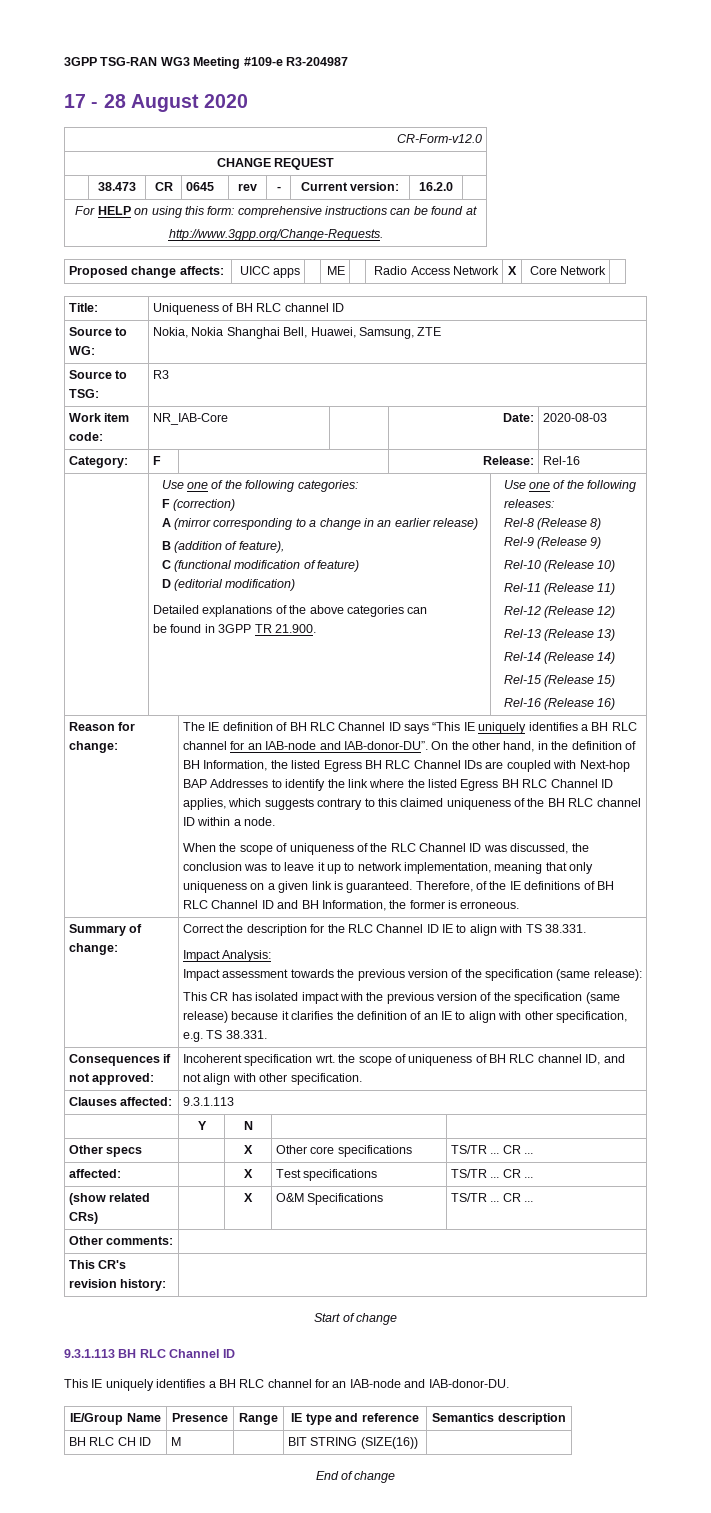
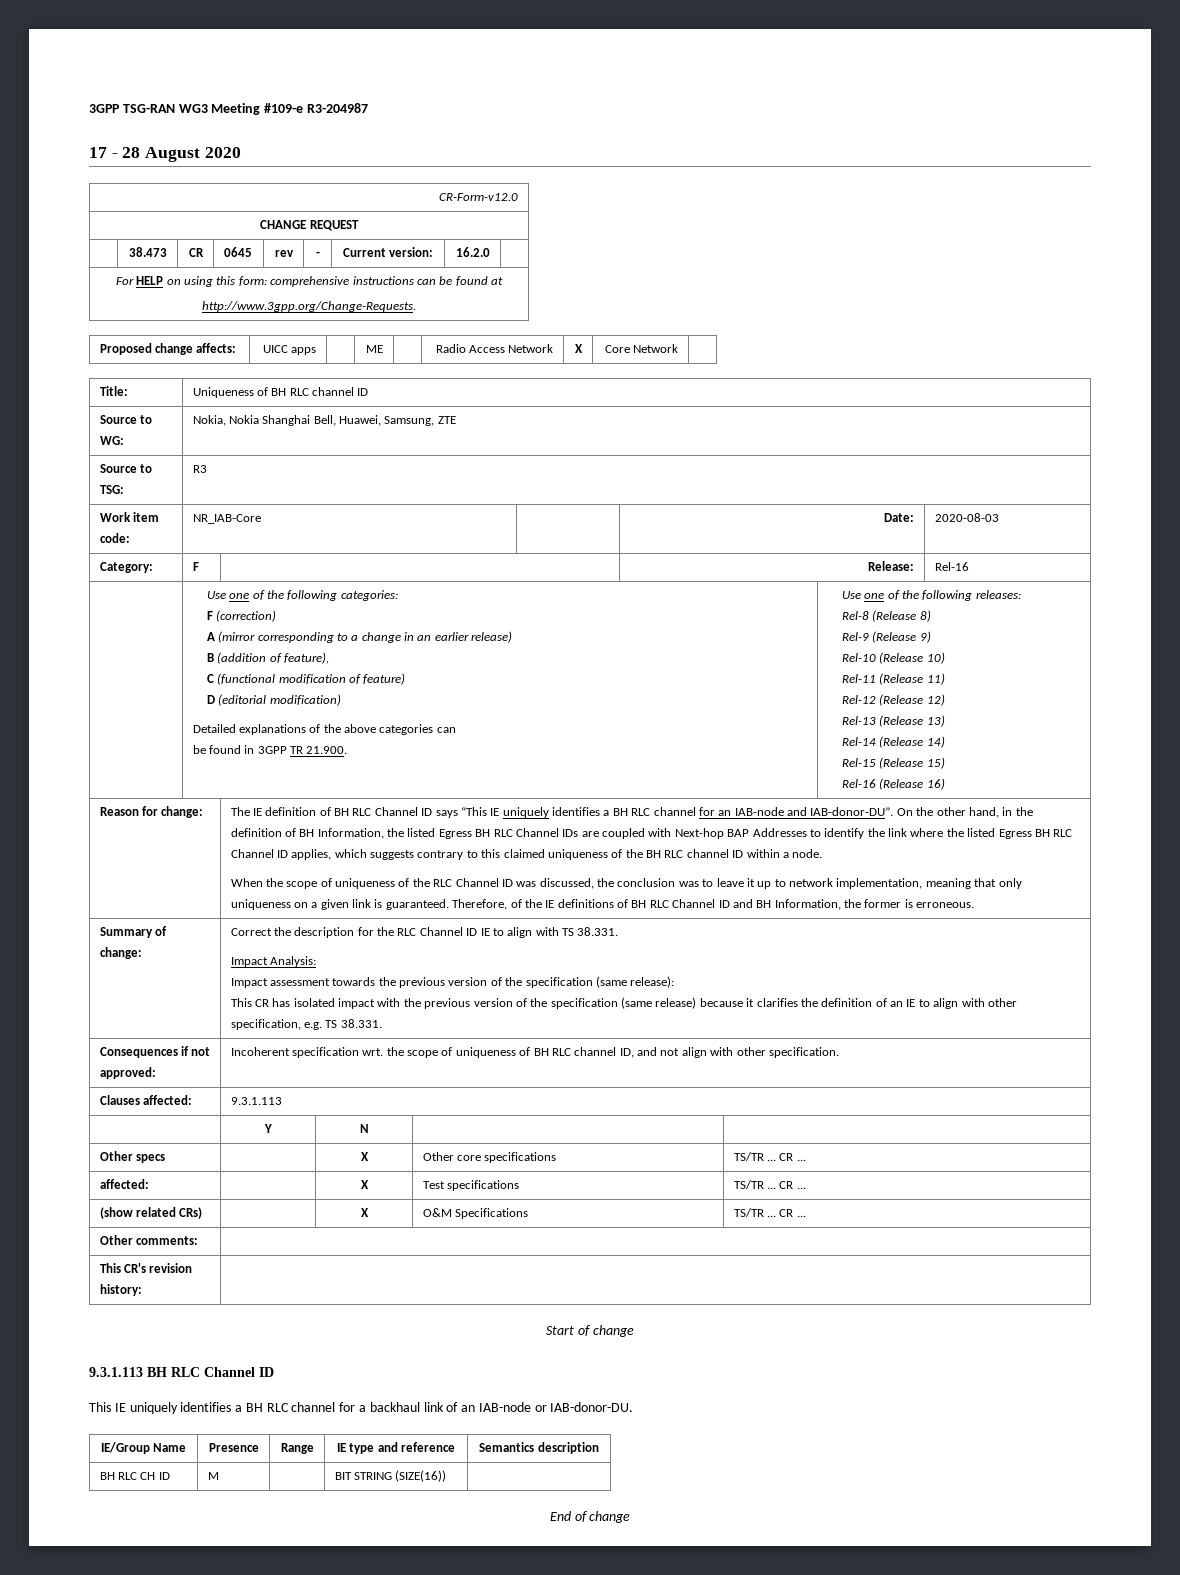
- This IE uniquely identifies a BH RLC channel for an IAB-node and IAB-donor-DU.
+ This IE uniquely identifies a BH RLC channel for a backhaul link of an IAB-node or IAB-donor-DU.

